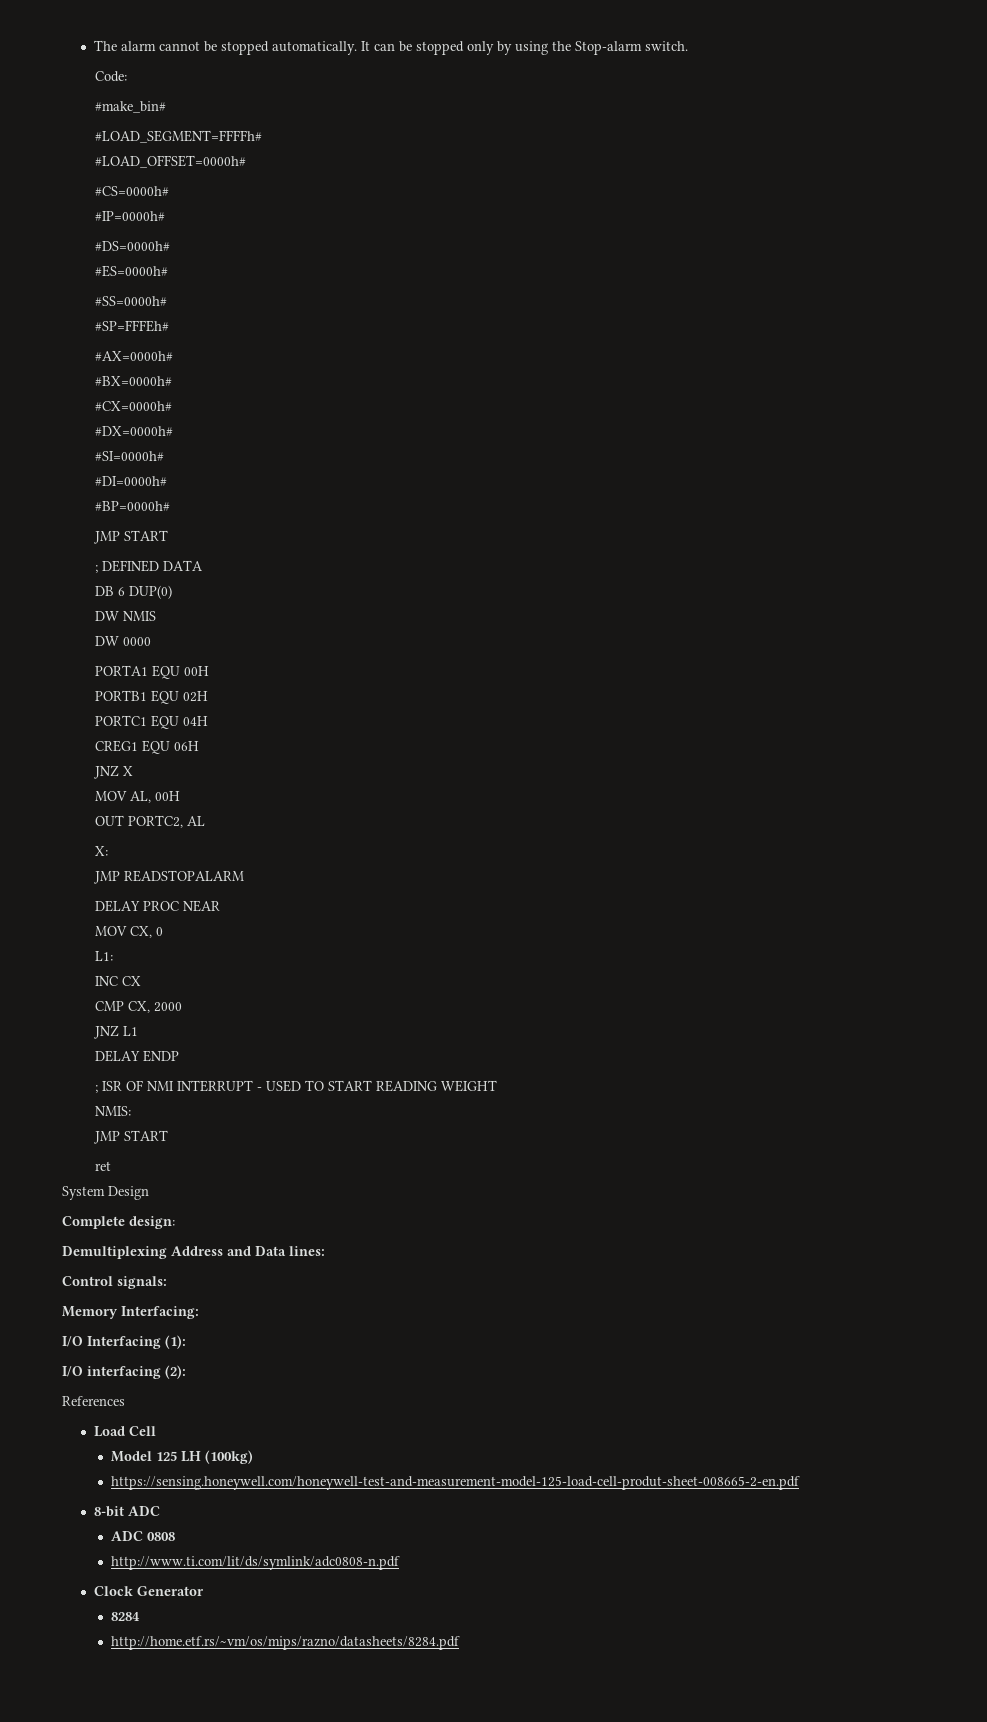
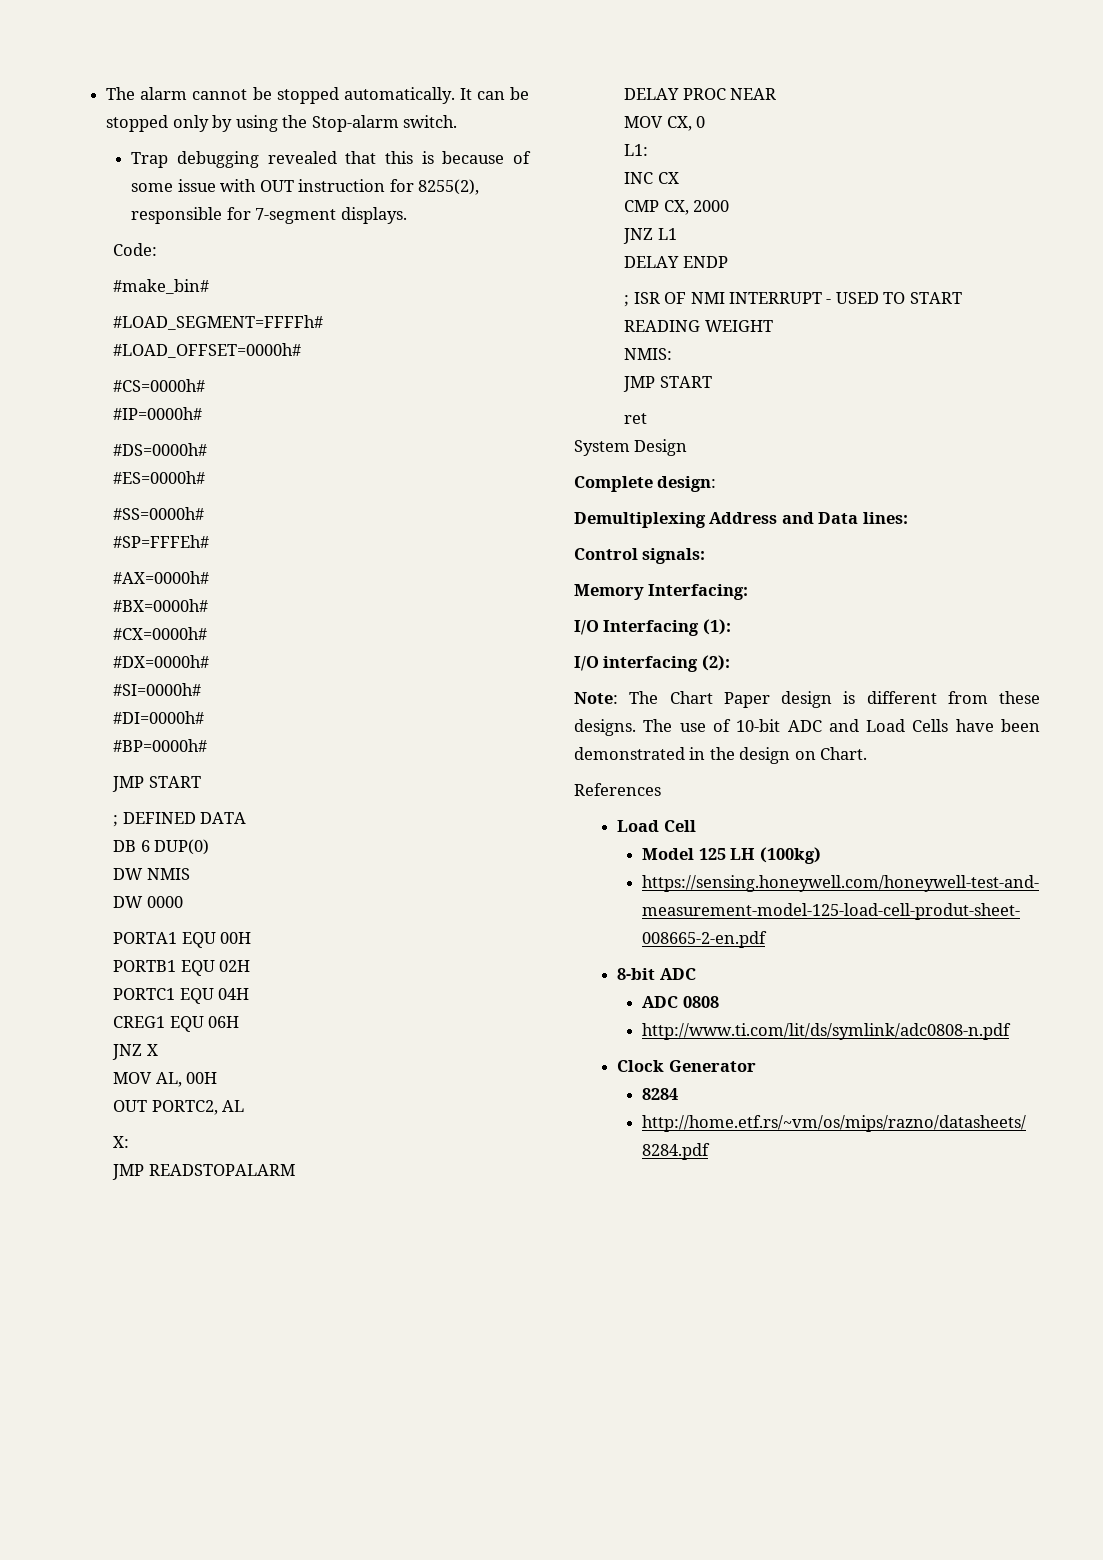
+ Trap debugging revealed that this is because of some issue with OUT instruction for 8255(2), responsible for 7-segment displays.
+ Note: The Chart Paper design is different from these designs. The use of 10-bit ADC and Load Cells have been demonstrated in the design on Chart.

